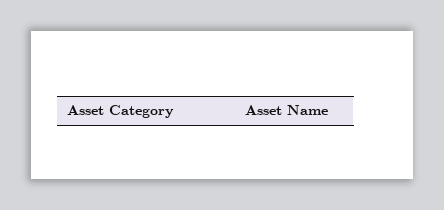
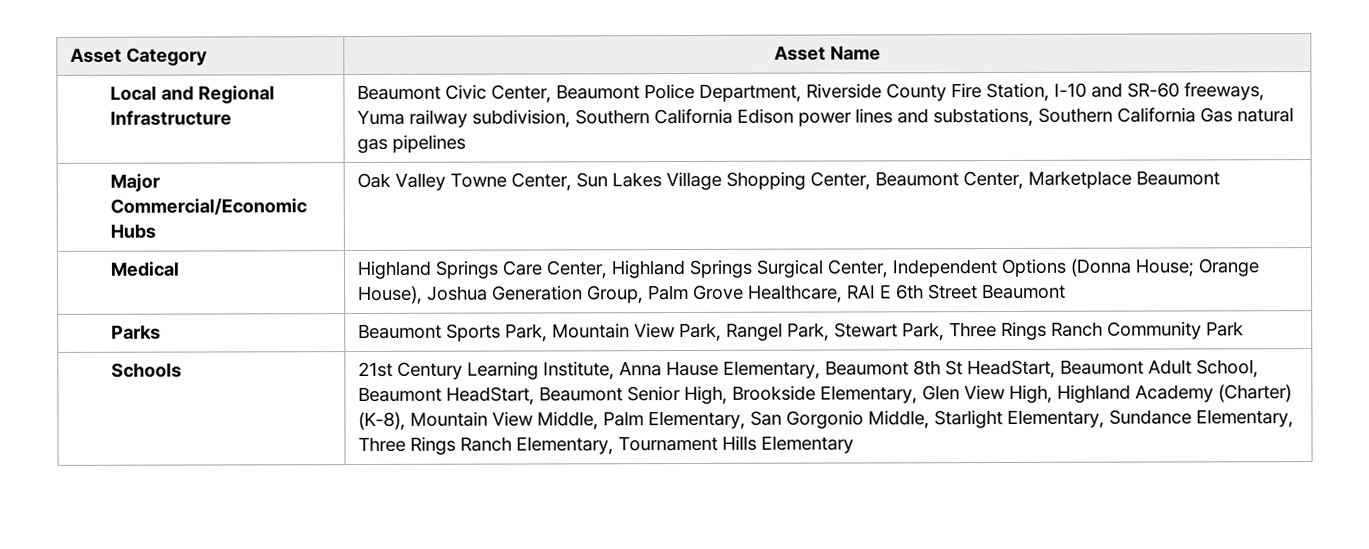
+ Local and Regional Infrastructure | Beaumont Civic Center, Beaumont Police Department, Riverside County Fire Station, I‐10 and SR‐60 freeways, Yuma railway subdivision, Southern California Edison power lines and substations, Southern California Gas natural gas pipelines
+ Major Commercial/Economic Hubs | Oak Valley Towne Center, Sun Lakes Village Shopping Center, Beaumont Center, Marketplace Beaumont
+ Medical | Highland Springs Care Center, Highland Springs Surgical Center, Independent Options (Donna House; Orange House), Joshua Generation Group, Palm Grove Healthcare, RAI E 6th Street Beaumont
+ Parks | Beaumont Sports Park, Mountain View Park, Rangel Park, Stewart Park, Three Rings Ranch Community Park
+ Schools | 21st Century Learning Institute, Anna Hause Elementary, Beaumont 8th St HeadStart, Beaumont Adult School, Beaumont HeadStart, Beaumont Senior High, Brookside Elementary, Glen View High, Highland Academy (Charter) (K‐8), Mountain View Middle, Palm Elementary, San Gorgonio Middle, Starlight Elementary, Sundance Elementary, Three Rings Ranch Elementary, Tournament Hills Elementary

